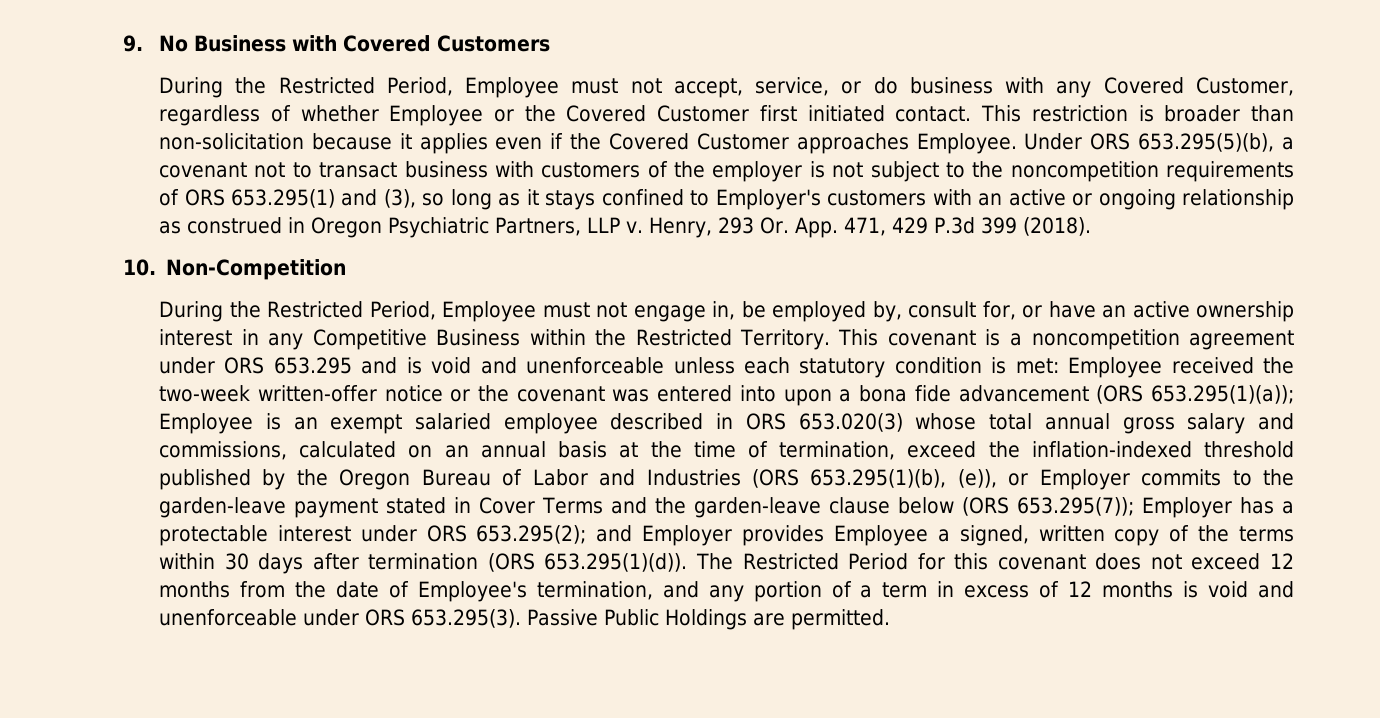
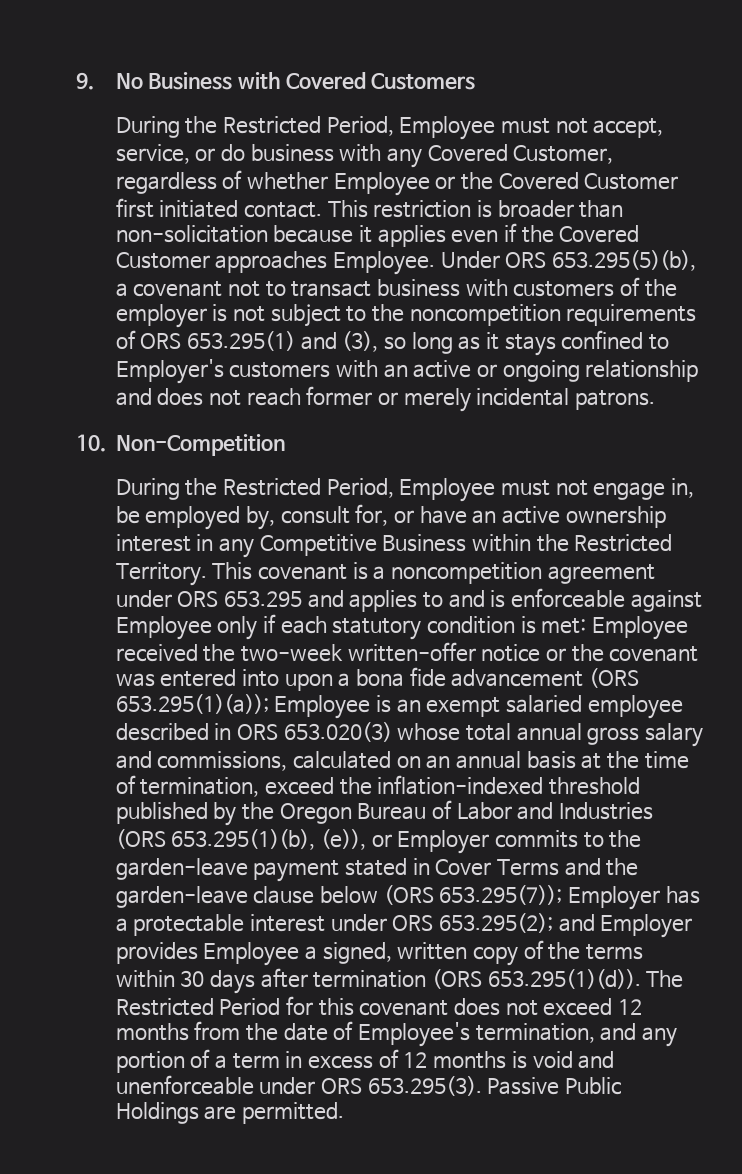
- Under ORS 653.295(5)(b), a covenant not to transact business with customers of the employer is not subject to the noncompetition requirements of ORS 653.295(1) and (3), so long as it stays confined to Employer's customers with an active or ongoing relationship as construed in Oregon Psychiatric Partners, LLP v. Henry, 293 Or. App. 471, 429 P.3d 399 (2018).
+ Under ORS 653.295(5)(b), a covenant not to transact business with customers of the employer is not subject to the noncompetition requirements of ORS 653.295(1) and (3), so long as it stays confined to Employer's customers with an active or ongoing relationship and does not reach former or merely incidental patrons.
- This covenant is a noncompetition agreement under ORS 653.295 and is void and unenforceable unless each statutory condition is met:
+ This covenant is a noncompetition agreement under ORS 653.295 and applies to and is enforceable against Employee only if each statutory condition is met:

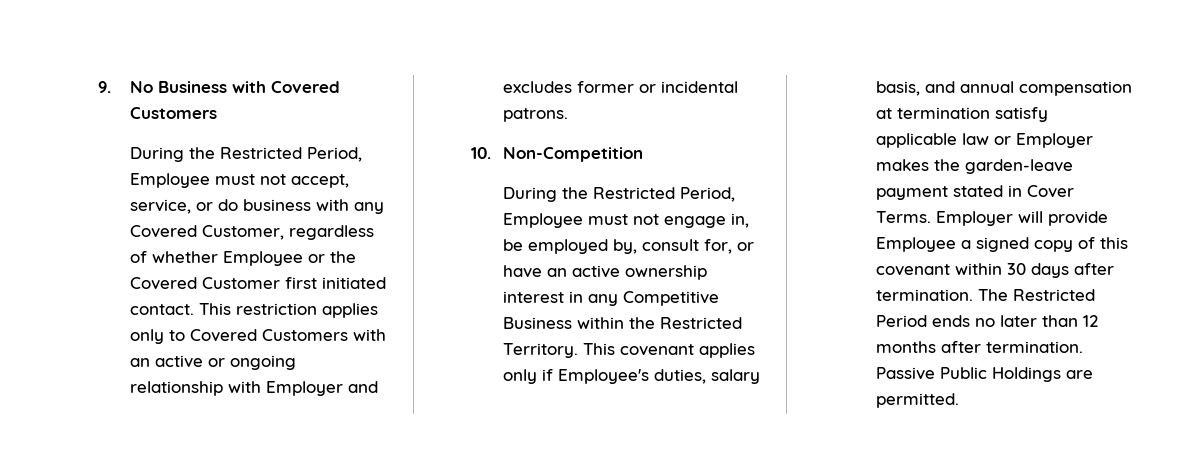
- This restriction is broader than non-solicitation because it applies even if the Covered Customer approaches Employee. Under ORS 653.295(5)(b), a covenant not to transact business with customers of the employer is not subject to the noncompetition requirements of ORS 653.295(1) and (3), so long as it stays confined to Employer's customers with an active or ongoing relationship and does not reach former or merely incidental patrons.
+ This restriction applies only to Covered Customers with an active or ongoing relationship with Employer and excludes former or incidental patrons.
- This covenant is a noncompetition agreement under ORS 653.295 and applies to and is enforceable against Employee only if each statutory condition is met: Employee received the two-week written-offer notice or the covenant was entered into upon a bona fide advancement (ORS 653.295(1)(a)); Employee is an exempt salaried employee described in ORS 653.020(3) whose total annual gross salary and commissions, calculated on an annual basis at the time of termination, exceed the inflation-indexed threshold published by the Oregon Bureau of Labor and Industries (ORS 653.295(1)(b), (e)), or Employer commits to the garden-leave payment stated in Cover Terms and the garden-leave clause below (ORS 653.295(7)); Employer has a protectable interest under ORS 653.295(2); and Employer provides Employee a signed, written copy of the terms within 30 days after termination (ORS 653.295(1)(d)). The Restricted Period for this covenant does not exceed 12 months from the date of Employee's termination, and any portion of a term in excess of 12 months is void and unenforceable under ORS 653.295(3). Passive Public Holdings are permitted.
+ This covenant applies only if Employee's duties, salary basis, and annual compensation at termination satisfy applicable law or Employer makes the garden-leave payment stated in Cover Terms. Employer will provide Employee a signed copy of this covenant within 30 days after termination. The Restricted Period ends no later than 12 months after termination. Passive Public Holdings are permitted.

